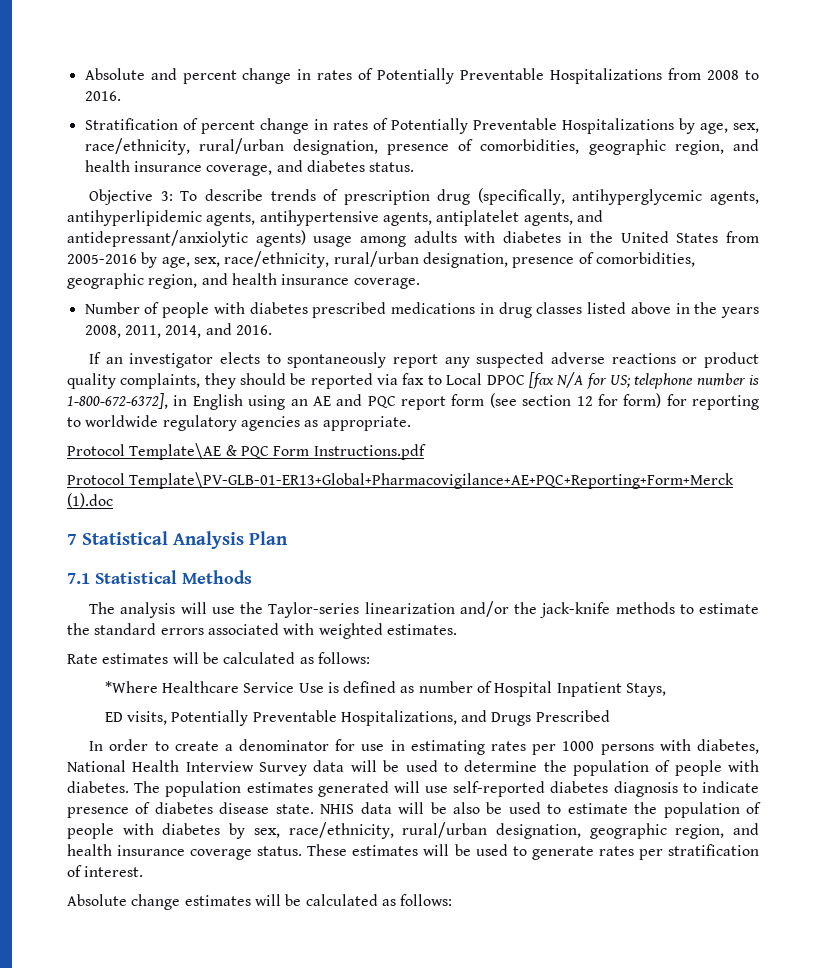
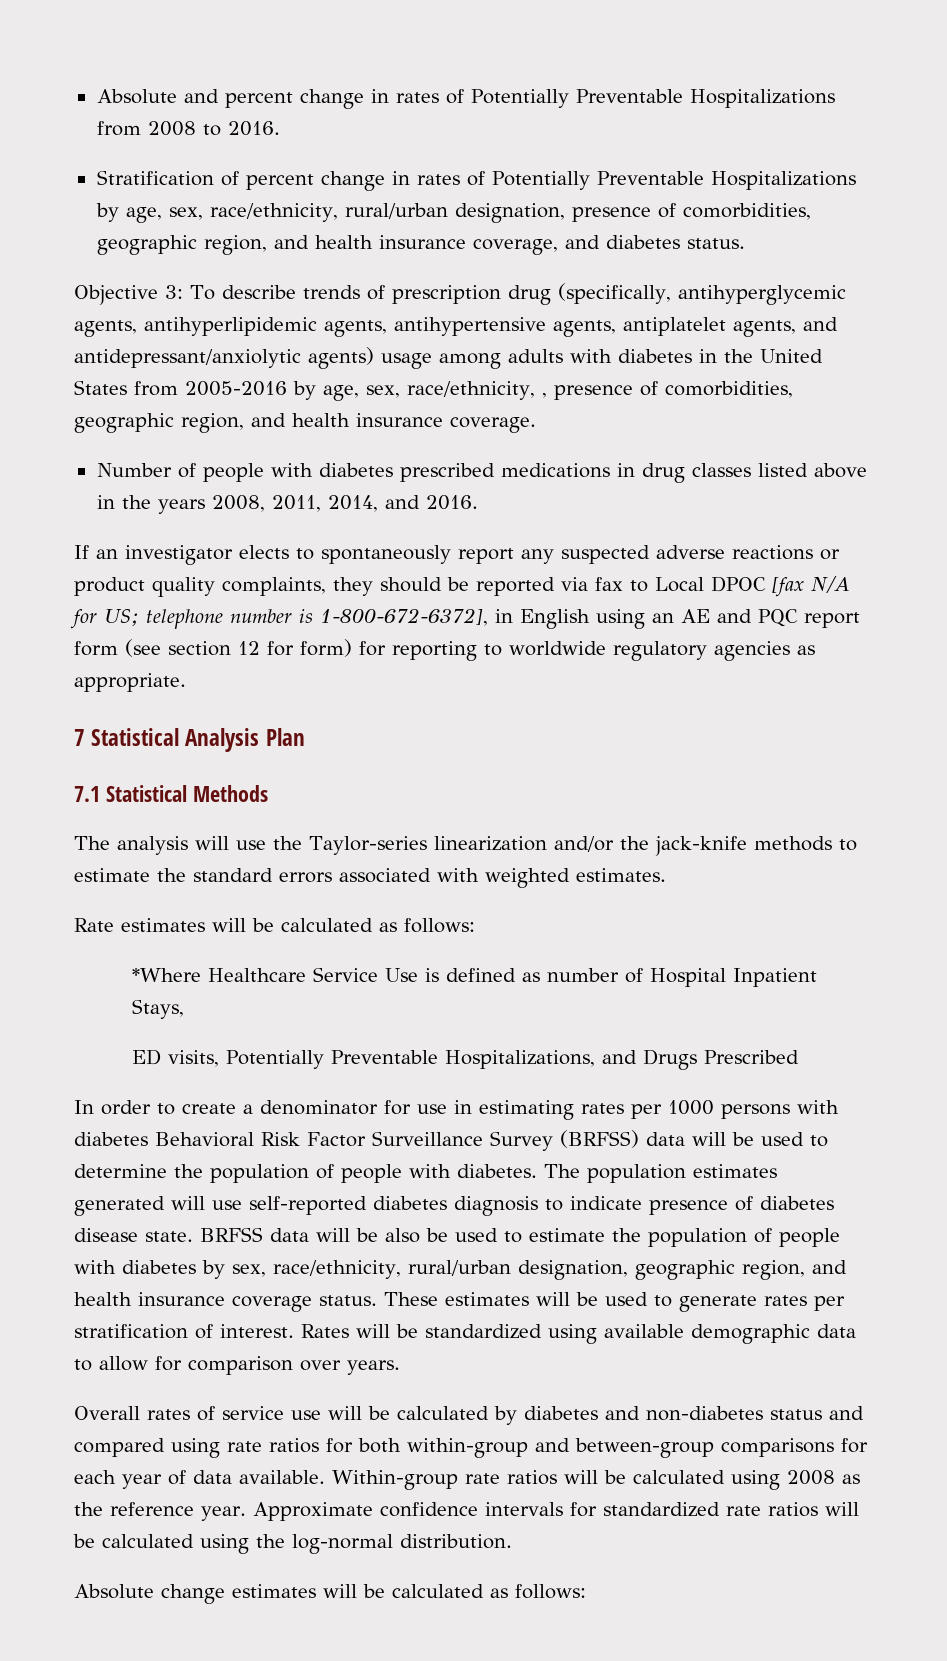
- Objective 3: To describe trends of prescription drug (specifically, antihyperglycemic agents, antihyperlipidemic agents, antihypertensive agents, antiplatelet agents, and antidepressant/anxiolytic agents) usage among adults with diabetes in the United States from 2005-2016 by age, sex, race/ethnicity, rural/urban designation, presence of comorbidities, geographic region, and health insurance coverage.
+ Objective 3: To describe trends of prescription drug (specifically, antihyperglycemic agents, antihyperlipidemic agents, antihypertensive agents, antiplatelet agents, and antidepressant/anxiolytic agents) usage among adults with diabetes in the United States from 2005-2016 by age, sex, race/ethnicity, , presence of comorbidities, geographic region, and health insurance coverage.
- Protocol Template\AE & PQC Form Instructions.pdf
- Protocol Template\PV-GLB-01-ER13+Global+Pharmacovigilance+AE+PQC+Reporting+Form+Merck (1).doc
- In order to create a denominator for use in estimating rates per 1000 persons with diabetes, National Health Interview Survey data will be used to determine the population of people with diabetes.
+ In order to create a denominator for use in estimating rates per 1000 persons with diabetes Behavioral Risk Factor Surveillance Survey (BRFSS) data will be used to determine the population of people with diabetes.
- NHIS data will be also be used to estimate the population of people with diabetes by sex, race/ethnicity, rural/urban designation, geographic region, and health insurance coverage status.
+ BRFSS data will be also be used to estimate the population of people with diabetes by sex, race/ethnicity, rural/urban designation, geographic region, and health insurance coverage status.
+ Rates will be standardized using available demographic data to allow for comparison over years.
+ Overall rates of service use will be calculated by diabetes and non-diabetes status and compared using rate ratios for both within-group and between-group comparisons for each year of data available. Within-group rate ratios will be calculated using 2008 as the reference year. Approximate confidence intervals for standardized rate ratios will be calculated using the log-normal distribution.

